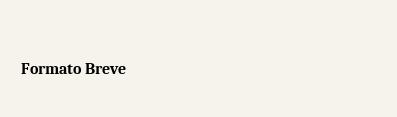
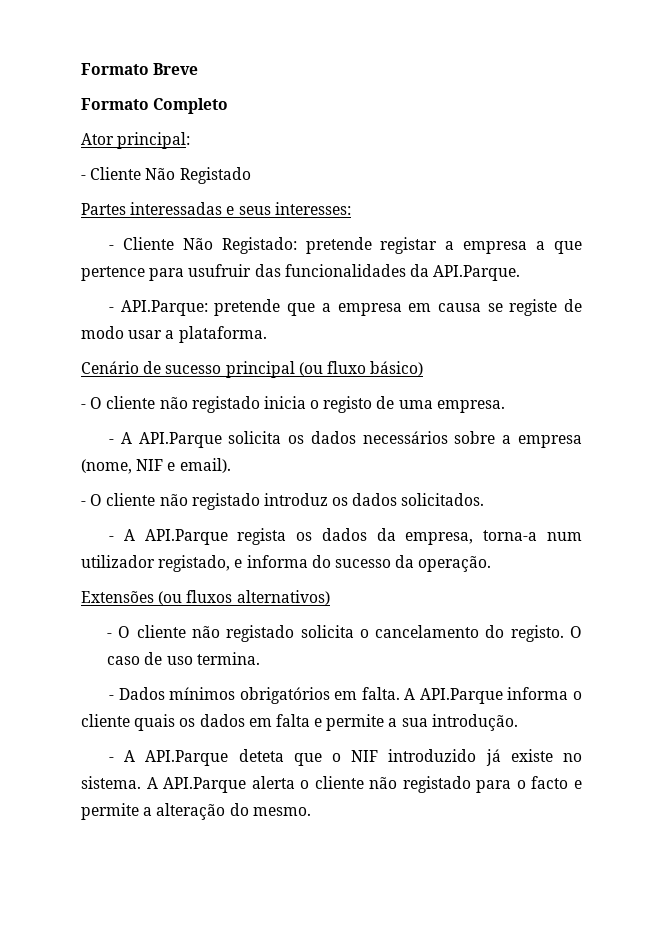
+ Formato Completo
+ Ator principal:
+ - Cliente Não Registado
+ Partes interessadas e seus interesses:
+ - Cliente Não Registado: pretende registar a empresa a que pertence para usufruir das funcionalidades da API.Parque.
+ - API.Parque: pretende que a empresa em causa se registe de modo usar a plataforma.
+ Cenário de sucesso principal (ou fluxo básico)
+ - O cliente não registado inicia o registo de uma empresa.
+ - A API.Parque solicita os dados necessários sobre a empresa (nome, NIF e email).
+ - O cliente não registado introduz os dados solicitados.
+ - A API.Parque regista os dados da empresa, torna-a num utilizador registado, e informa do sucesso da operação.
+ Extensões (ou fluxos alternativos)
+ - O cliente não registado solicita o cancelamento do registo. O caso de uso termina.
+ - Dados mínimos obrigatórios em falta. A API.Parque informa o cliente quais os dados em falta e permite a sua introdução.
+ - A API.Parque deteta que o NIF introduzido já existe no sistema. A API.Parque alerta o cliente não registado para o facto e permite a alteração do mesmo.

